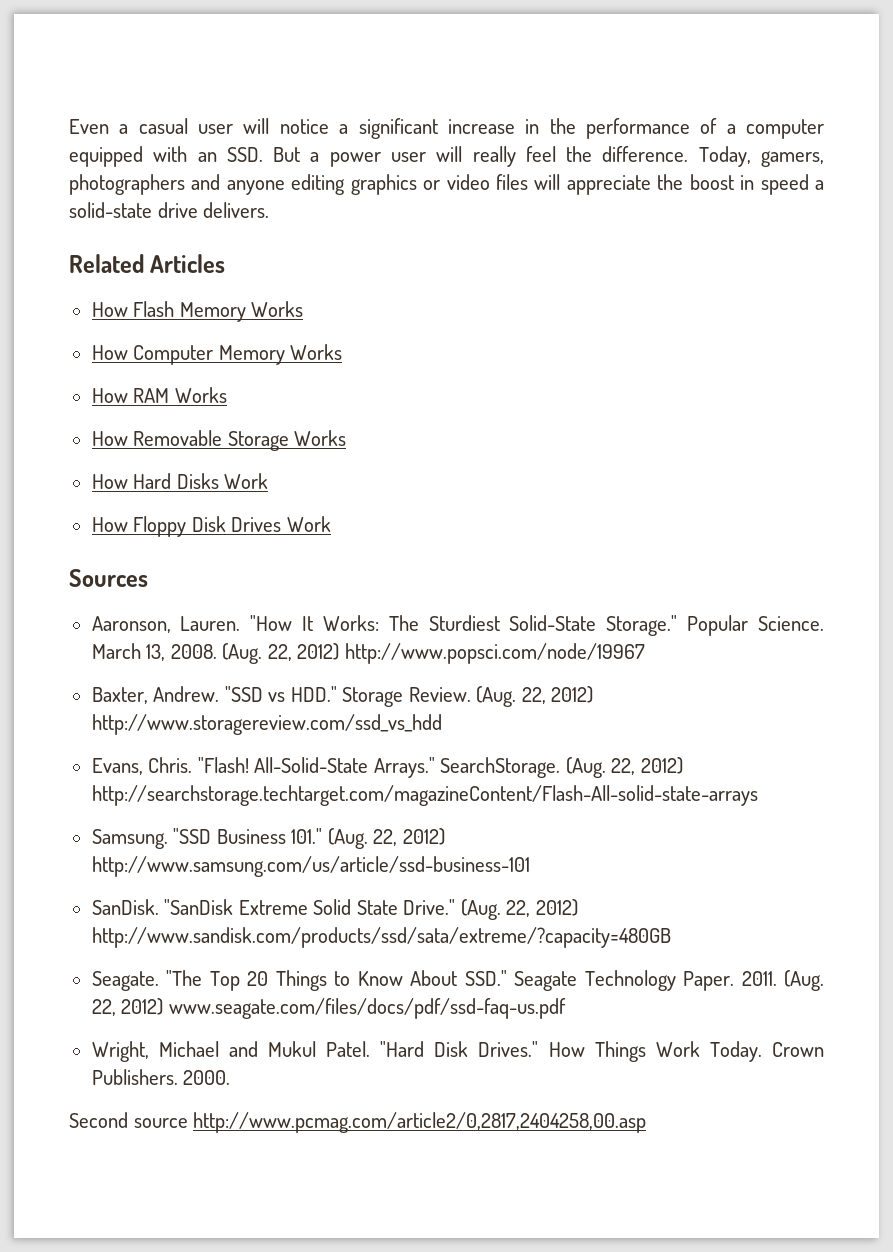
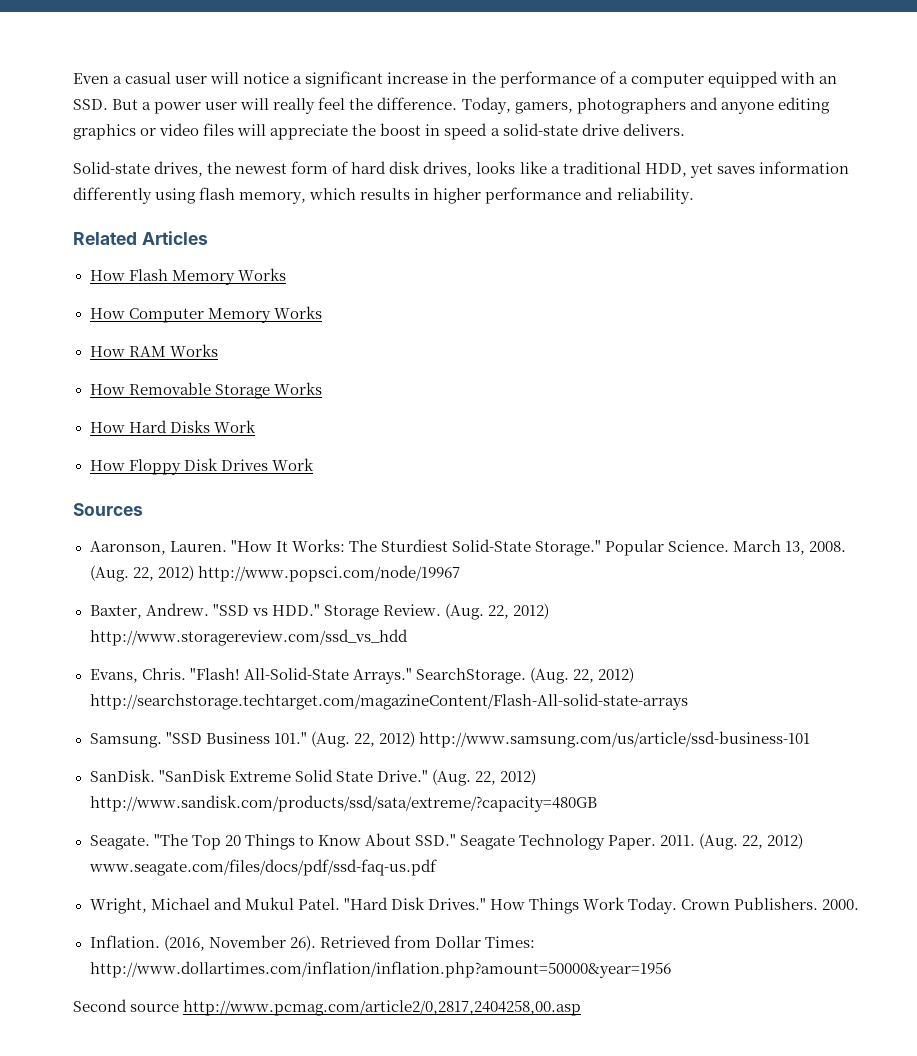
+ Solid-state drives, the newest form of hard disk drives, looks like a traditional HDD, yet saves information differently using flash memory, which results in higher performance and reliability.
+ Inflation. (2016, November 26). Retrieved from Dollar Times: http://www.dollartimes.com/inflation/inflation.php?amount=50000&year=1956

